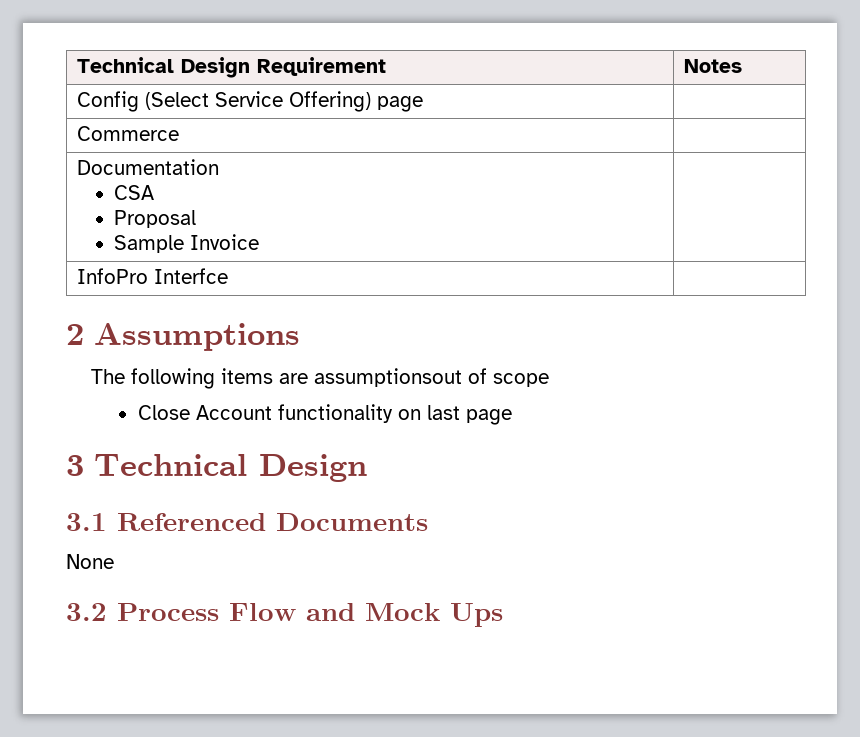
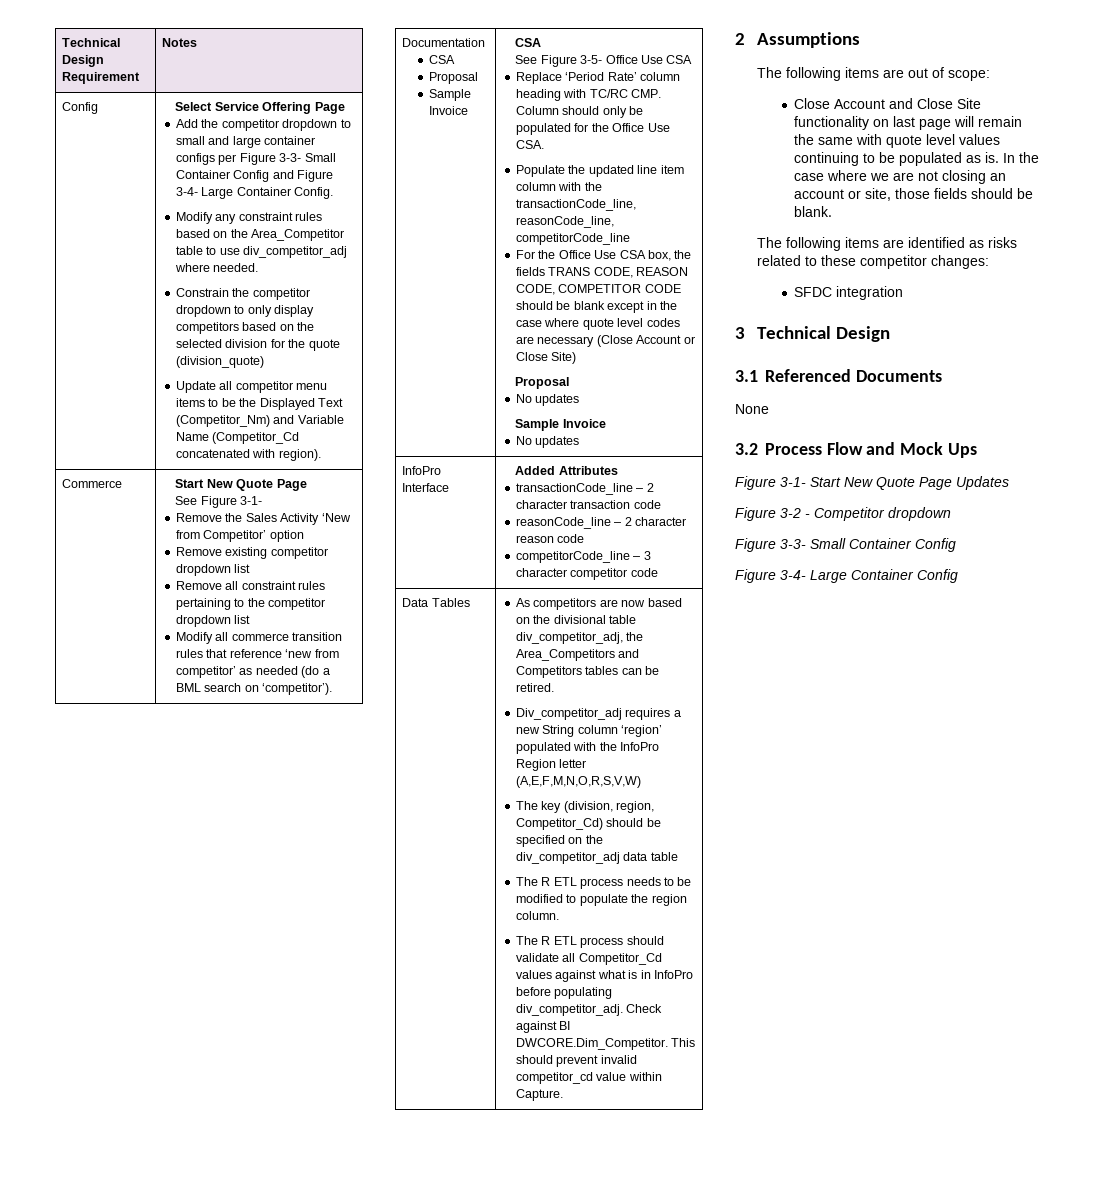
- Config (Select Service Offering) page |
- Commerce |
+ Config | Select Service Offering Page
+ Add the competitor dropdown to small and large container configs per Figure 3-3- Small Container Config and Figure 3-4- Large Container Config.
+ Modify any constraint rules based on the Area_Competitor table to use div_competitor_adj where needed.
+ Constrain the competitor dropdown to only display competitors based on the selected division for the quote (division_quote)
+ Update all competitor menu items to be the Displayed Text (Competitor_Nm) and Variable Name (Competitor_Cd concatenated with region).
+ Commerce | Start New Quote Page
+ See Figure 3-1-
+ Remove the Sales Activity ‘New from Competitor’ option
+ Remove existing competitor dropdown list
+ Remove all constraint rules pertaining to the competitor dropdown list
+ Modify all commerce transition rules that reference ‘new from competitor’ as needed (do a BML search on ‘competitor’).
- Sample Invoice |
- InfoPro Interfce |
+ Sample Invoice | CSA
+ See Figure 3-5- Office Use CSA
+ Replace ‘Period Rate’ column heading with TC/RC CMP. Column should only be populated for the Office Use CSA.
+ Populate the updated line item column with the transactionCode_line, reasonCode_line, competitorCode_line
+ For the Office Use CSA box, the fields TRANS CODE, REASON CODE, COMPETITOR CODE should be blank except in the case where quote level codes are necessary (Close Account or Close Site)
+ Proposal
+ No updates
+ Sample Invoice
+ No updates
+ InfoPro Interface | Added Attributes
+ transactionCode_line – 2 character transaction code
+ reasonCode_line – 2 character reason code
+ competitorCode_line – 3 character competitor code
+ Data Tables | As competitors are now based on the divisional table div_competitor_adj, the Area_Competitors and Competitors tables can be retired.
+ Div_competitor_adj requires a new String column ‘region’ populated with the InfoPro Region letter (A,E,F,M,N,O,R,S,V,W)
+ The key (division, region, Competitor_Cd) should be specified on the div_competitor_adj data table
+ The R ETL process needs to be modified to populate the region column.
+ The R ETL process should validate all Competitor_Cd values against what is in InfoPro before populating div_competitor_adj. Check against BI DWCORE.Dim_Competitor. This should prevent invalid competitor_cd value within Capture.
- The following items are assumptionsout of scope
+ The following items are out of scope:
- Close Account functionality on last page
+ Close Account and Close Site functionality on last page will remain the same with quote level values continuing to be populated as is. In the case where we are not closing an account or site, those fields should be blank.
+ The following items are identified as risks related to these competitor changes:
+ SFDC integration
+ Figure 3-1- Start New Quote Page Updates
+ Figure 3-2 - Competitor dropdown
+ Figure 3-3- Small Container Config
+ Figure 3-4- Large Container Config

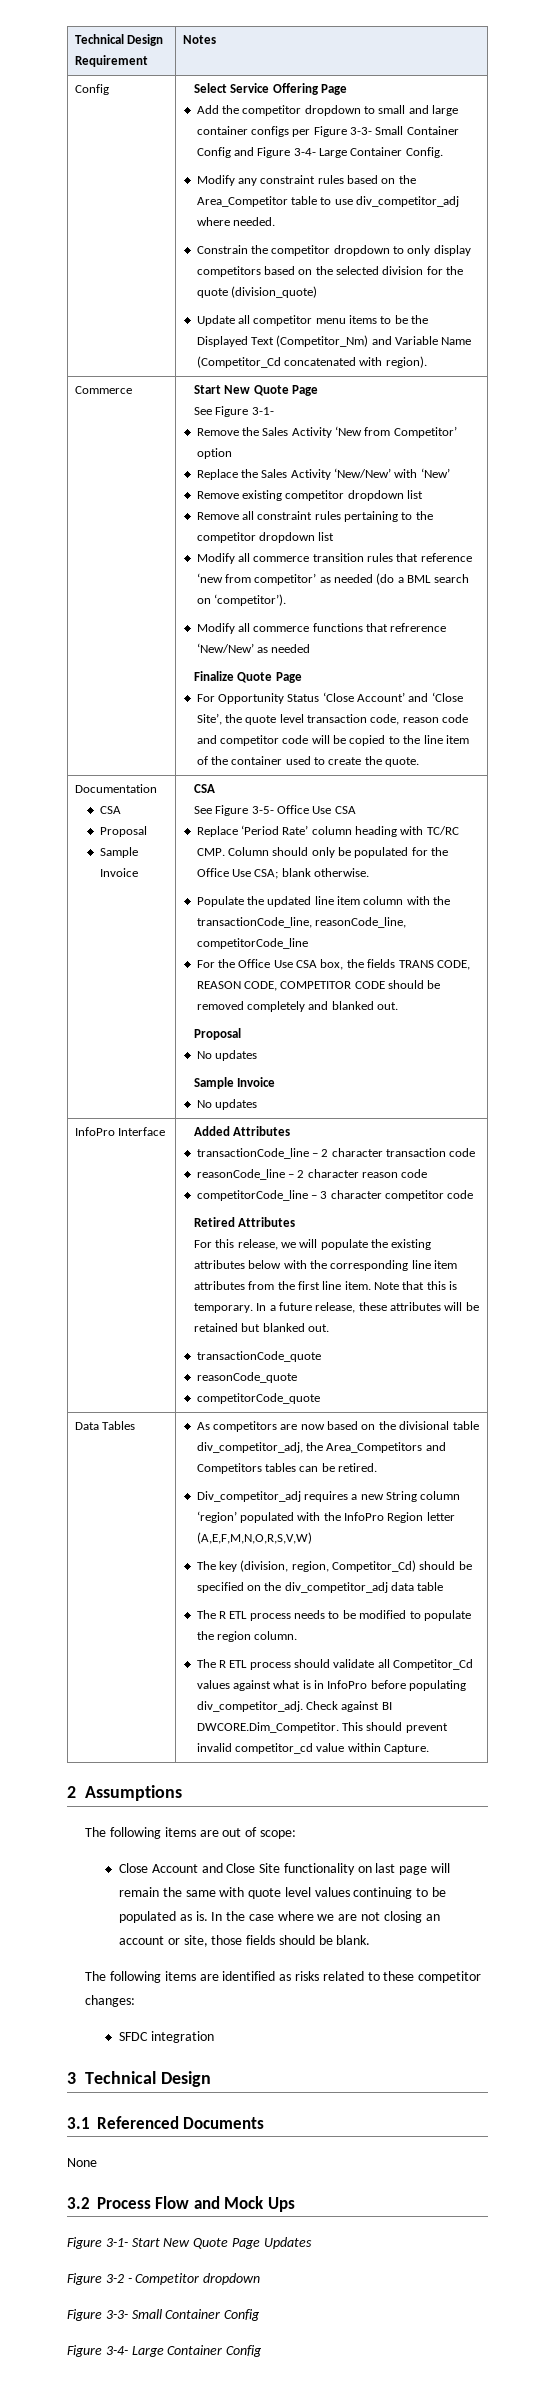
+ Replace the Sales Activity ‘New/New’ with ‘New’
+ Modify all commerce functions that refrerence ‘New/New’ as needed
+ Finalize Quote Page
+ For Opportunity Status ‘Close Account’ and ‘Close Site’, the quote level transaction code, reason code and competitor code will be copied to the line item of the container used to create the quote.
- Replace ‘Period Rate’ column heading with TC/RC CMP. Column should only be populated for the Office Use CSA.
+ Replace ‘Period Rate’ column heading with TC/RC CMP. Column should only be populated for the Office Use CSA; blank otherwise.
- For the Office Use CSA box, the fields TRANS CODE, REASON CODE, COMPETITOR CODE should be blank except in the case where quote level codes are necessary (Close Account or Close Site)
+ For the Office Use CSA box, the fields TRANS CODE, REASON CODE, COMPETITOR CODE should be removed completely and blanked out.
+ Retired Attributes
+ For this release, we will populate the existing attributes below with the corresponding line item attributes from the first line item. Note that this is temporary. In a future release, these attributes will be retained but blanked out.
+ transactionCode_quote
+ reasonCode_quote
+ competitorCode_quote

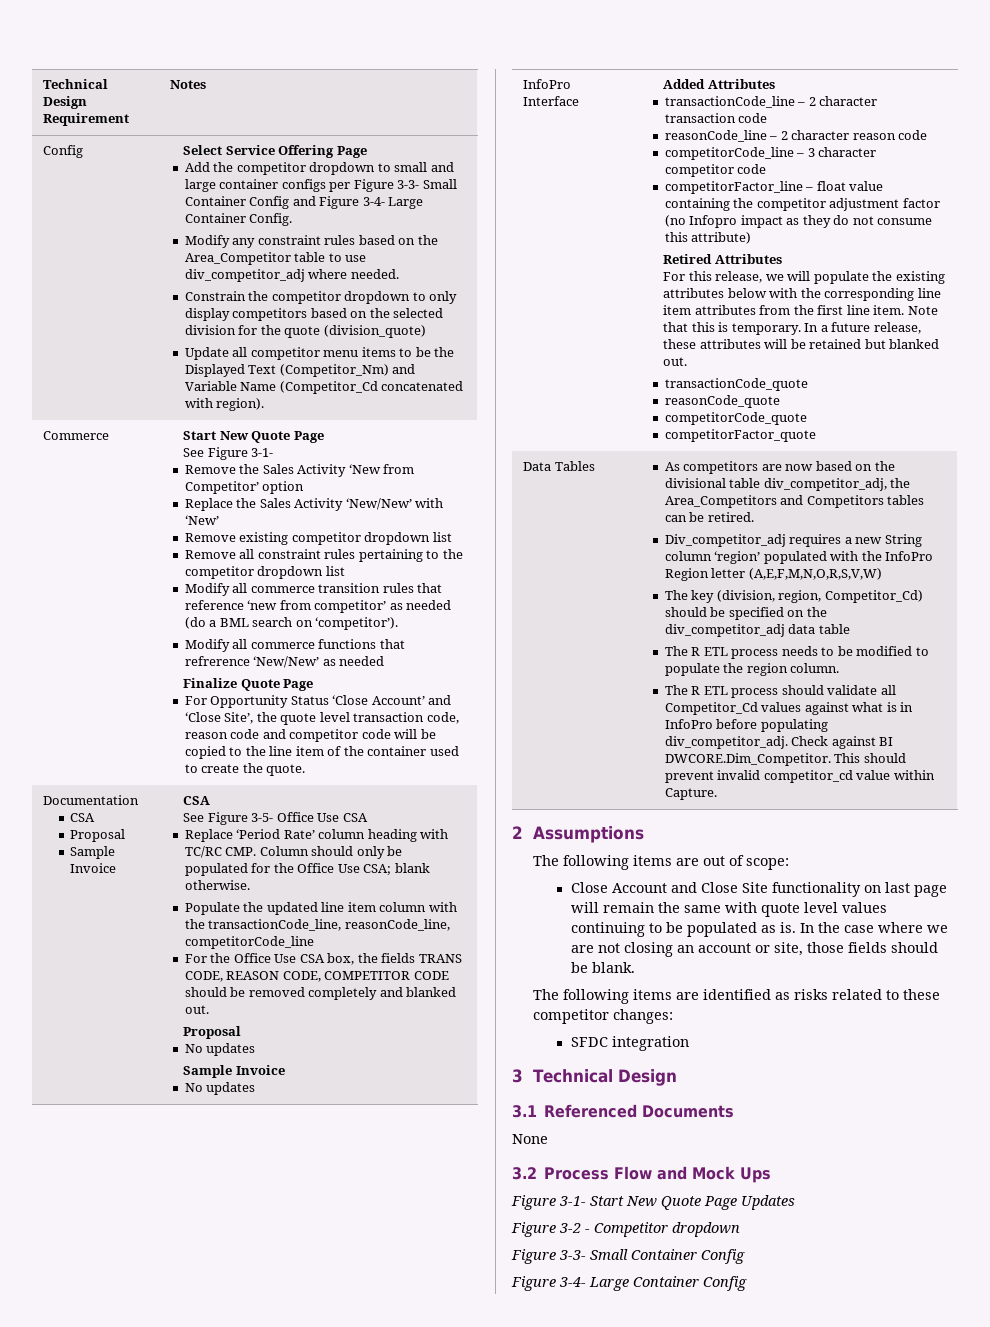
+ competitorFactor_line – float value containing the competitor adjustment factor (no Infopro impact as they do not consume this attribute)
+ competitorFactor_quote

